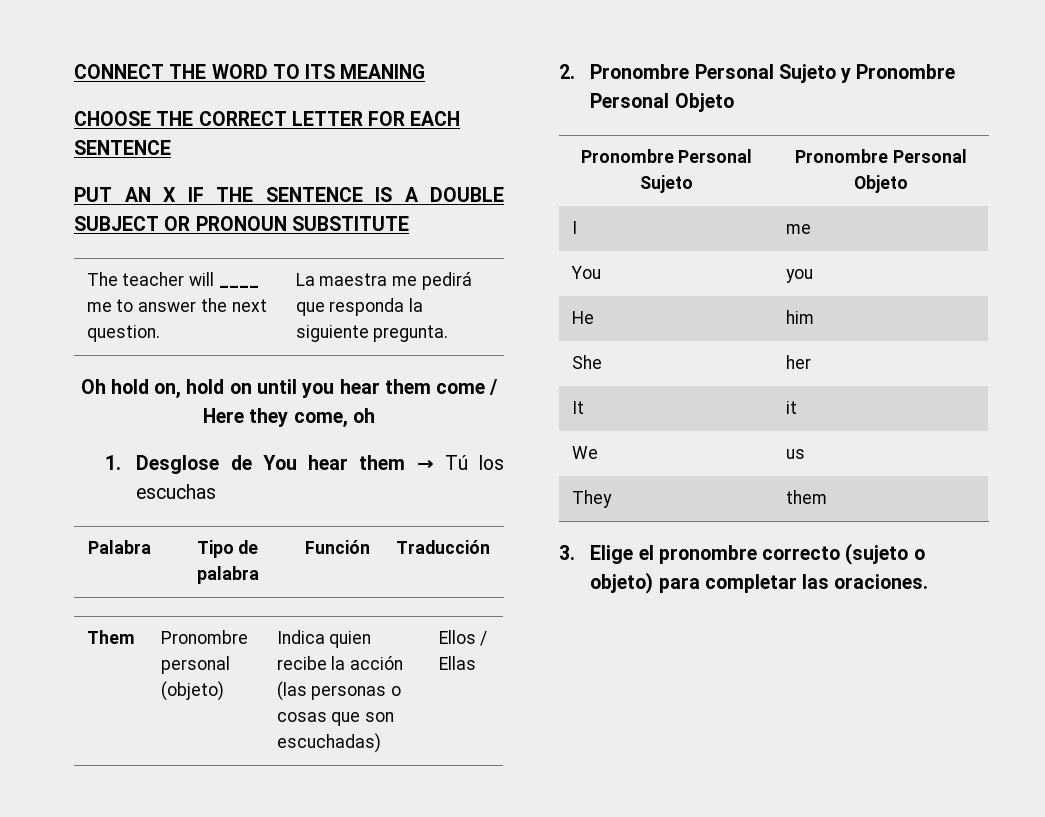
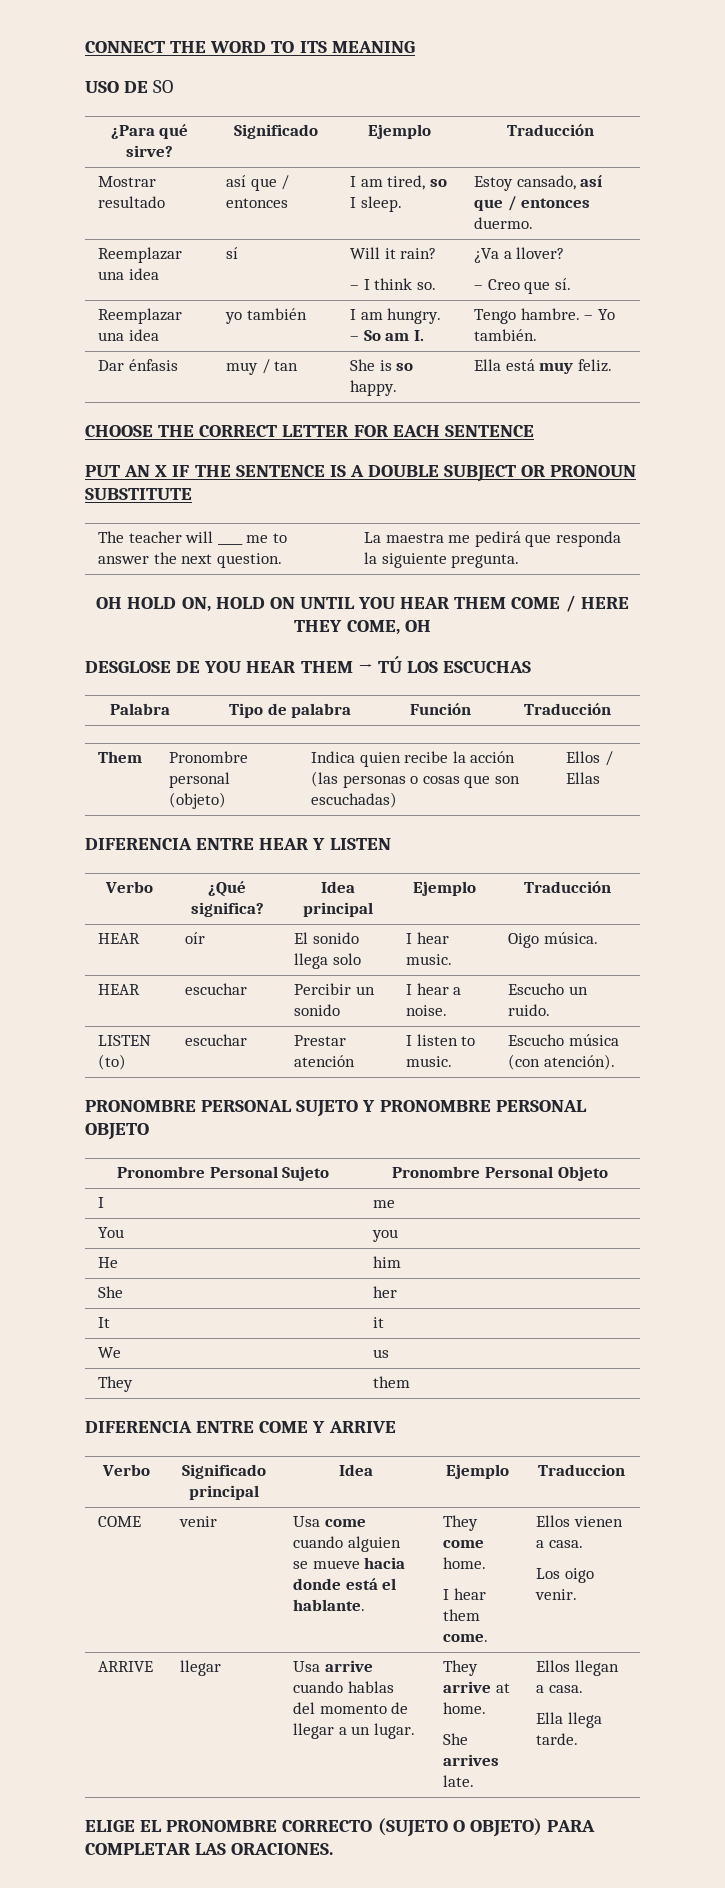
+ USO DE SO
+ ¿Para qué sirve? | Significado | Ejemplo | Traducción
+ Mostrar resultado | así que / entonces | I am tired, so I sleep. | Estoy cansado, así que / entonces duermo.
+ Reemplazar una idea | sí | Will it rain?
+ – I think so. | ¿Va a llover?
+ – Creo que sí.
+ Reemplazar una idea | yo también | I am hungry. – So am I. | Tengo hambre. – Yo también.
+ Dar énfasis | muy / tan | She is so happy. | Ella está muy feliz.
- Oh hold on, hold on until you hear them come / Here they come, oh
- 1. Desglose de You hear them → Tú los escuchas
+ OH HOLD ON, HOLD ON UNTIL YOU HEAR THEM COME / HERE THEY COME, OH
+ DESGLOSE DE YOU HEAR THEM → TÚ LOS ESCUCHAS
- 2. Pronombre Personal Sujeto y Pronombre Personal Objeto
+ DIFERENCIA ENTRE HEAR Y LISTEN
+ Verbo | ¿Qué significa? | Idea principal | Ejemplo | Traducción
+ HEAR | oír | El sonido llega solo | I hear music. | Oigo música.
+ HEAR | escuchar | Percibir un sonido | I hear a noise. | Escucho un ruido.
+ LISTEN (to) | escuchar | Prestar atención | I listen to music. | Escucho música (con atención).
+ PRONOMBRE PERSONAL SUJETO Y PRONOMBRE PERSONAL OBJETO
- 3. Elige el pronombre correcto (sujeto o objeto) para completar las oraciones.
+ DIFERENCIA ENTRE COME Y ARRIVE
+ Verbo | Significado principal | Idea | Ejemplo | Traduccion
+ COME | venir | Usa come cuando alguien se mueve hacia donde está el hablante. | They come home.
+ I hear them come. | Ellos vienen a casa.
+ Los oigo venir.
+ ARRIVE | llegar | Usa arrive cuando hablas del momento de llegar a un lugar. | They arrive at home.
+ She arrives late. | Ellos llegan a casa.
+ Ella llega tarde.
+ ELIGE EL PRONOMBRE CORRECTO (SUJETO O OBJETO) PARA COMPLETAR LAS ORACIONES.

